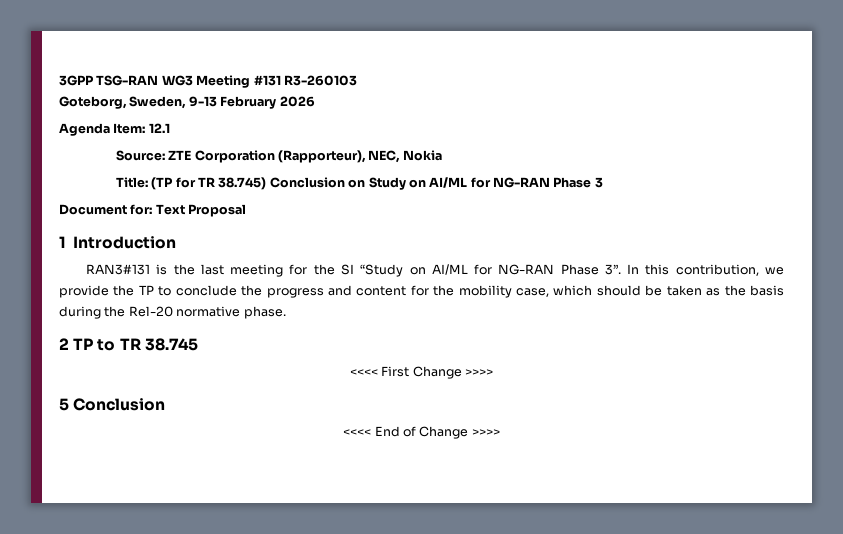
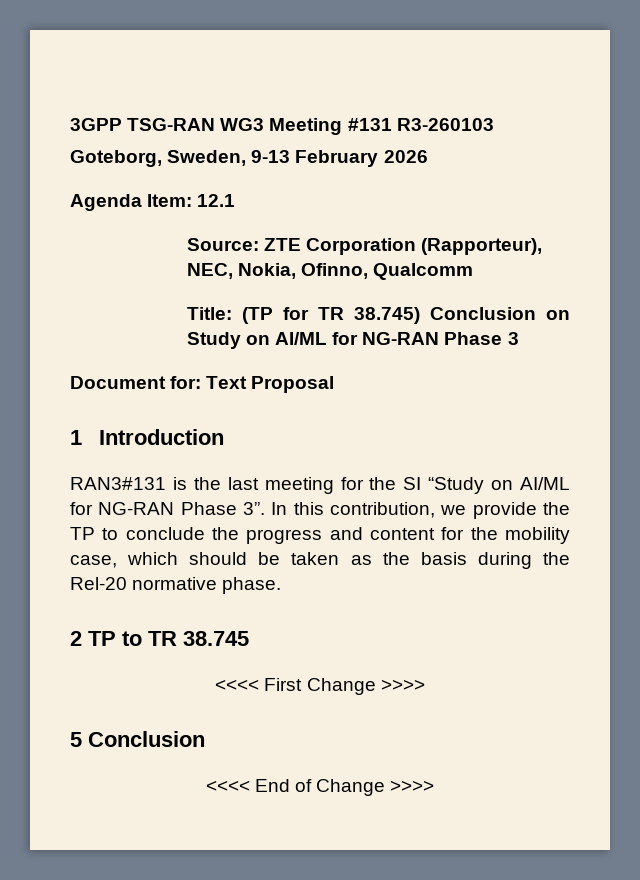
- Source: ZTE Corporation (Rapporteur), NEC, Nokia
+ Source: ZTE Corporation (Rapporteur), NEC, Nokia, Ofinno, Qualcomm

